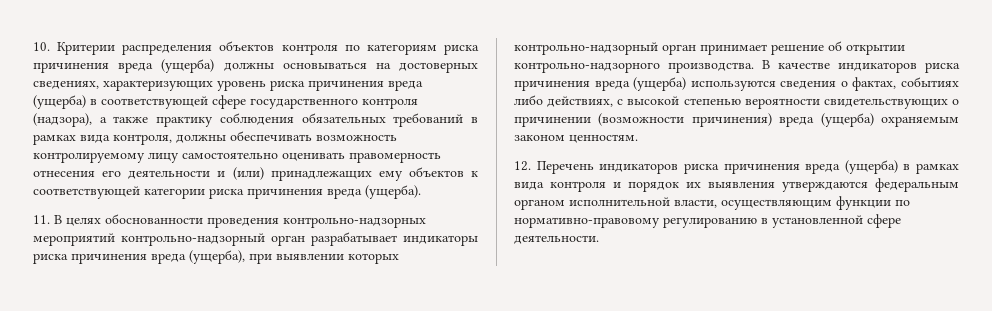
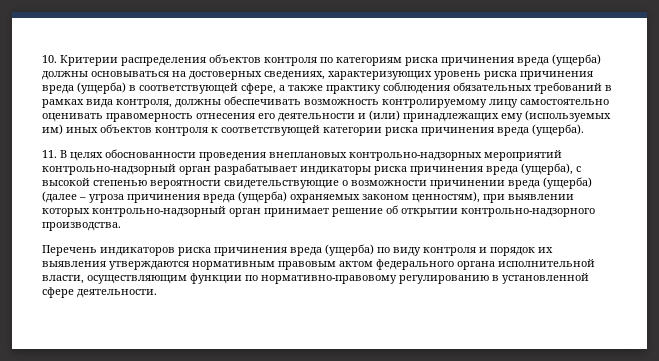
- 10. Критерии распределения объектов контроля по категориям риска причинения вреда (ущерба) должны основываться на достоверных сведениях, характеризующих уровень риска причинения вреда (ущерба) в соответствующей сфере государственного контроля (надзора), а также практику соблюдения обязательных требований в рамках вида контроля, должны обеспечивать возможность контролируемому лицу самостоятельно оценивать правомерность отнесения его деятельности и (или) принадлежащих ему объектов к соответствующей категории риска причинения вреда (ущерба).
+ 10. Критерии распределения объектов контроля по категориям риска причинения вреда (ущерба) должны основываться на достоверных сведениях, характеризующих уровень риска причинения вреда (ущерба) в соответствующей сфере, а также практику соблюдения обязательных требований в рамках вида контроля, должны обеспечивать возможность контролируемому лицу самостоятельно оценивать правомерность отнесения его деятельности и (или) принадлежащих ему (используемых им) иных объектов контроля к соответствующей категории риска причинения вреда (ущерба).
- 11. В целях обоснованности проведения контрольно-надзорных мероприятий контрольно-надзорный орган разрабатывает индикаторы риска причинения вреда (ущерба), при выявлении которых контрольно-надзорный орган принимает решение об открытии контрольно-надзорного производства. В качестве индикаторов риска причинения вреда (ущерба) используются сведения о фактах, событиях либо действиях, с высокой степенью вероятности свидетельствующих о причинении (возможности причинения) вреда (ущерба) охраняемым законом ценностям.
- 12. Перечень индикаторов риска причинения вреда (ущерба) в рамках вида контроля и порядок их выявления утверждаются федеральным органом исполнительной власти, осуществляющим функции по нормативно-правовому регулированию в установленной сфере деятельности.
+ 11. В целях обоснованности проведения внеплановых контрольно-надзорных мероприятий контрольно-надзорный орган разрабатывает индикаторы риска причинения вреда (ущерба), с высокой степенью вероятности свидетельствующие о возможности причинении вреда (ущерба) (далее – угроза причинения вреда (ущерба) охраняемых законом ценностям), при выявлении которых контрольно-надзорный орган принимает решение об открытии контрольно-надзорного производства.
+ Перечень индикаторов риска причинения вреда (ущерба) по виду контроля и порядок их выявления утверждаются нормативным правовым актом федерального органа исполнительной власти, осуществляющим функции по нормативно-правовому регулированию в установленной сфере деятельности.

